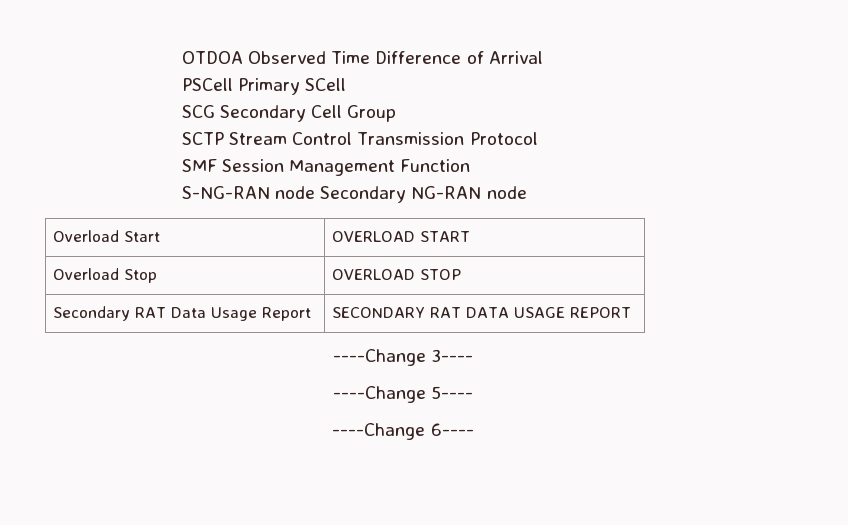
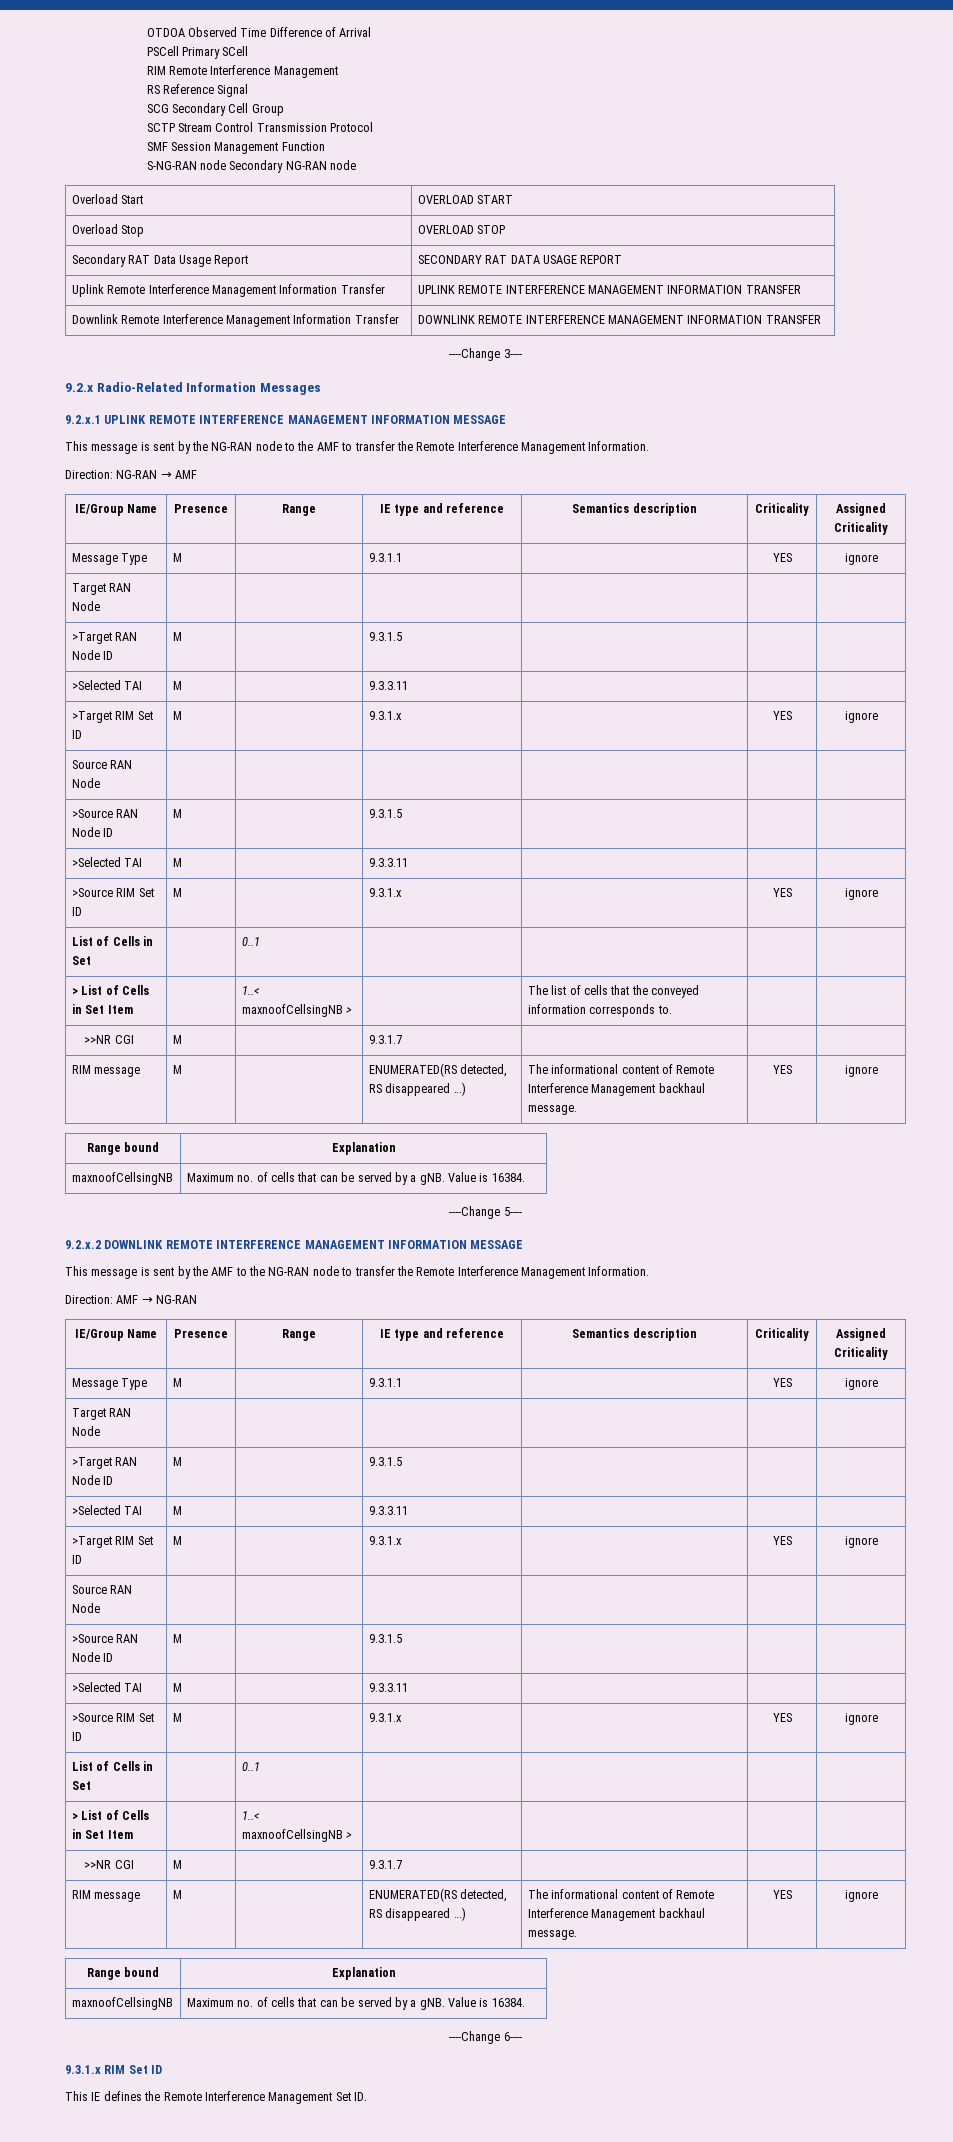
+ RIM Remote Interference Management
+ RS Reference Signal
+ Uplink Remote Interference Management Information Transfer | UPLINK REMOTE INTERFERENCE MANAGEMENT INFORMATION TRANSFER
+ Downlink Remote Interference Management Information Transfer | DOWNLINK REMOTE INTERFERENCE MANAGEMENT INFORMATION TRANSFER
  ----Change 3----
+ 9.2.x Radio-Related Information Messages
+ 9.2.x.1 UPLINK REMOTE INTERFERENCE MANAGEMENT INFORMATION MESSAGE
+ This message is sent by the NG-RAN node to the AMF to transfer the Remote Interference Management Information.
+ Direction: NG-RAN → AMF
+ IE/Group Name | Presence | Range | IE type and reference | Semantics description | Criticality | Assigned Criticality
+ Message Type | M | | 9.3.1.1 | | YES | ignore
+ Target RAN Node | | | | | |
+ >Target RAN Node ID | M | | 9.3.1.5 | | |
+ >Selected TAI | M | | 9.3.3.11 | | |
+ >Target RIM Set ID | M | | 9.3.1.x | | YES | ignore
+ Source RAN Node | | | | | |
+ >Source RAN Node ID | M | | 9.3.1.5 | | |
+ >Selected TAI | M | | 9.3.3.11 | | |
+ >Source RIM Set ID | M | | 9.3.1.x | | YES | ignore
+ List of Cells in Set | | 0..1 | | | |
+ > List of Cells in Set Item | | 1..< maxnoofCellsingNB > | | The list of cells that the conveyed information corresponds to. | |
+ >>NR CGI | M | | 9.3.1.7 | | |
+ RIM message | M | | ENUMERATED(RS detected, RS disappeared …) | The informational content of Remote Interference Management backhaul message. | YES | ignore
+ Range bound | Explanation
+ maxnoofCellsingNB | Maximum no. of cells that can be served by a gNB. Value is 16384.
  ----Change 5----
+ 9.2.x.2 DOWNLINK REMOTE INTERFERENCE MANAGEMENT INFORMATION MESSAGE
+ This message is sent by the AMF to the NG-RAN node to transfer the Remote Interference Management Information.
+ Direction: AMF → NG-RAN
+ IE/Group Name | Presence | Range | IE type and reference | Semantics description | Criticality | Assigned Criticality
+ Message Type | M | | 9.3.1.1 | | YES | ignore
+ Target RAN Node | | | | | |
+ >Target RAN Node ID | M | | 9.3.1.5 | | |
+ >Selected TAI | M | | 9.3.3.11 | | |
+ >Target RIM Set ID | M | | 9.3.1.x | | YES | ignore
+ Source RAN Node | | | | | |
+ >Source RAN Node ID | M | | 9.3.1.5 | | |
+ >Selected TAI | M | | 9.3.3.11 | | |
+ >Source RIM Set ID | M | | 9.3.1.x | | YES | ignore
+ List of Cells in Set | | 0..1 | | | |
+ > List of Cells in Set Item | | 1..< maxnoofCellsingNB > | | | |
+ >>NR CGI | M | | 9.3.1.7 | | |
+ RIM message | M | | ENUMERATED(RS detected, RS disappeared …) | The informational content of Remote Interference Management backhaul message. | YES | ignore
+ Range bound | Explanation
+ maxnoofCellsingNB | Maximum no. of cells that can be served by a gNB. Value is 16384.
  ----Change 6----
+ 9.3.1.x RIM Set ID
+ This IE defines the Remote Interference Management Set ID.

